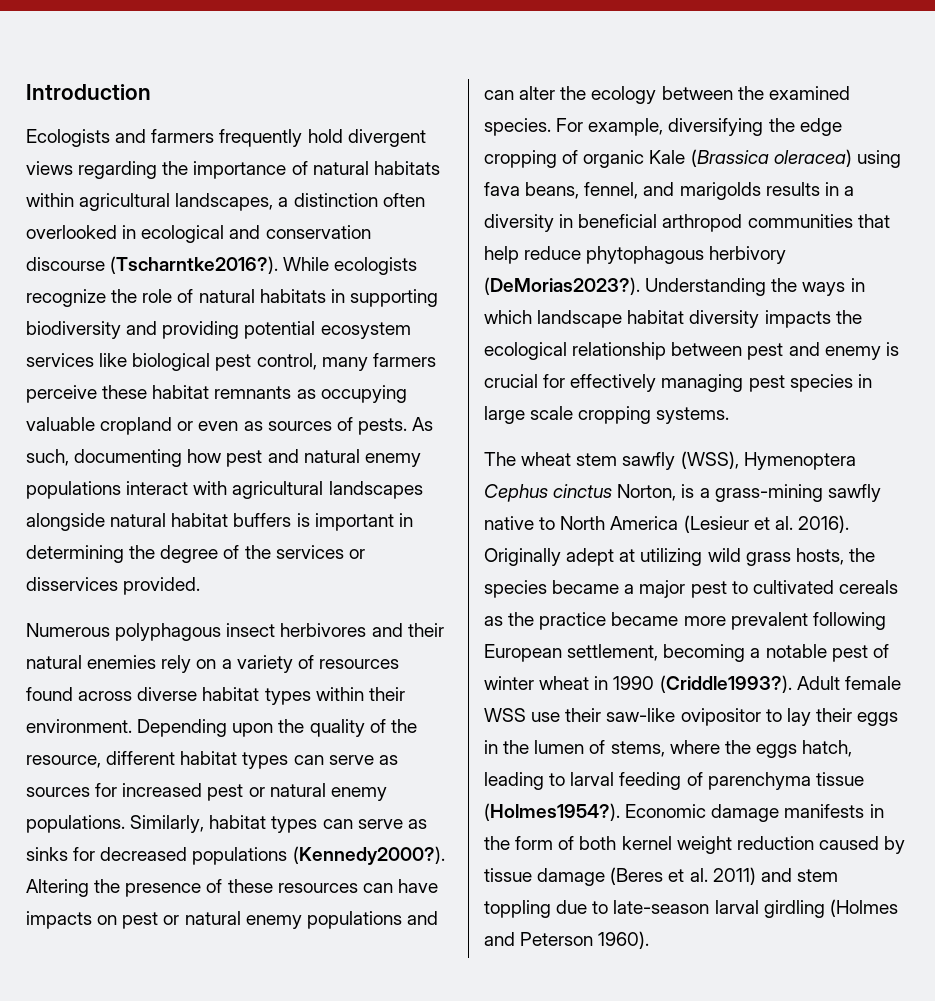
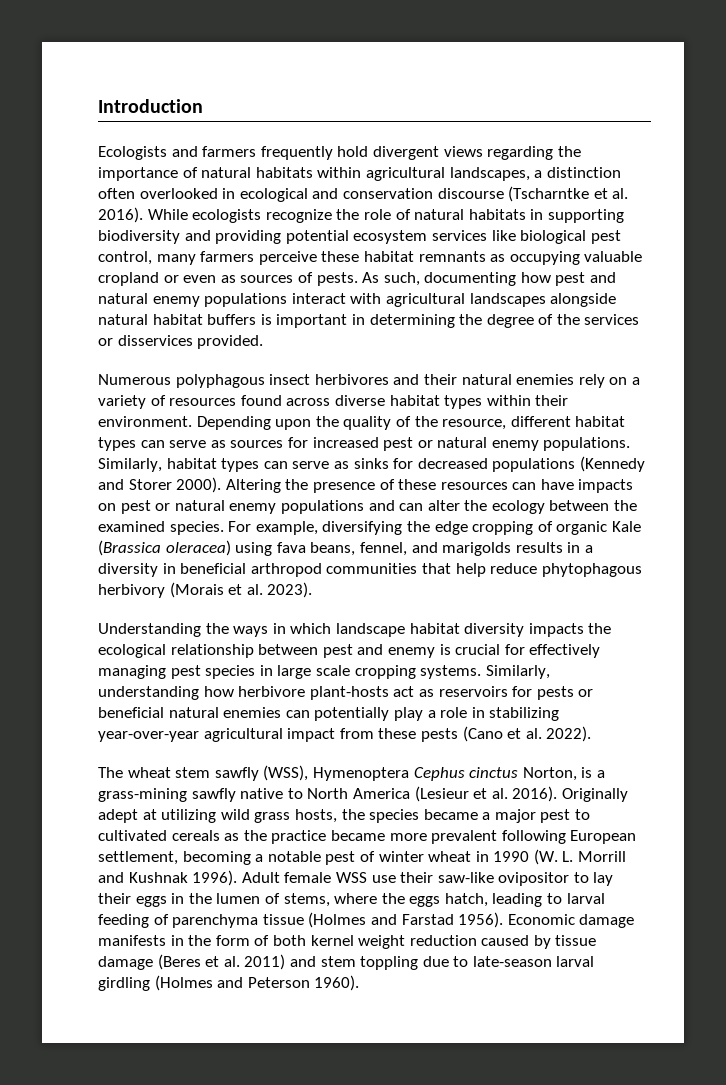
- Ecologists and farmers frequently hold divergent views regarding the importance of natural habitats within agricultural landscapes, a distinction often overlooked in ecological and conservation discourse (Tscharntke2016?).
+ Ecologists and farmers frequently hold divergent views regarding the importance of natural habitats within agricultural landscapes, a distinction often overlooked in ecological and conservation discourse (Tscharntke et al. 2016).
- Similarly, habitat types can serve as sinks for decreased populations (Kennedy2000?).
+ Similarly, habitat types can serve as sinks for decreased populations (Kennedy and Storer 2000).
- For example, diversifying the edge cropping of organic Kale (Brassica oleracea) using fava beans, fennel, and marigolds results in a diversity in beneficial arthropod communities that help reduce phytophagous herbivory (DeMorias2023?). Understanding the ways in which landscape habitat diversity impacts the ecological relationship between pest and enemy is crucial for effectively managing pest species in large scale cropping systems.
+ For example, diversifying the edge cropping of organic Kale (Brassica oleracea) using fava beans, fennel, and marigolds results in a diversity in beneficial arthropod communities that help reduce phytophagous herbivory (Morais et al. 2023).
+ Understanding the ways in which landscape habitat diversity impacts the ecological relationship between pest and enemy is crucial for effectively managing pest species in large scale cropping systems. Similarly, understanding how herbivore plant-hosts act as reservoirs for pests or beneficial natural enemies can potentially play a role in stabilizing year-over-year agricultural impact from these pests (Cano et al. 2022).
- Originally adept at utilizing wild grass hosts, the species became a major pest to cultivated cereals as the practice became more prevalent following European settlement, becoming a notable pest of winter wheat in 1990 (Criddle1993?).
+ Originally adept at utilizing wild grass hosts, the species became a major pest to cultivated cereals as the practice became more prevalent following European settlement, becoming a notable pest of winter wheat in 1990 (W. L. Morrill and Kushnak 1996).
- Adult female WSS use their saw-like ovipositor to lay their eggs in the lumen of stems, where the eggs hatch, leading to larval feeding of parenchyma tissue (Holmes1954?).
+ Adult female WSS use their saw-like ovipositor to lay their eggs in the lumen of stems, where the eggs hatch, leading to larval feeding of parenchyma tissue (Holmes and Farstad 1956).

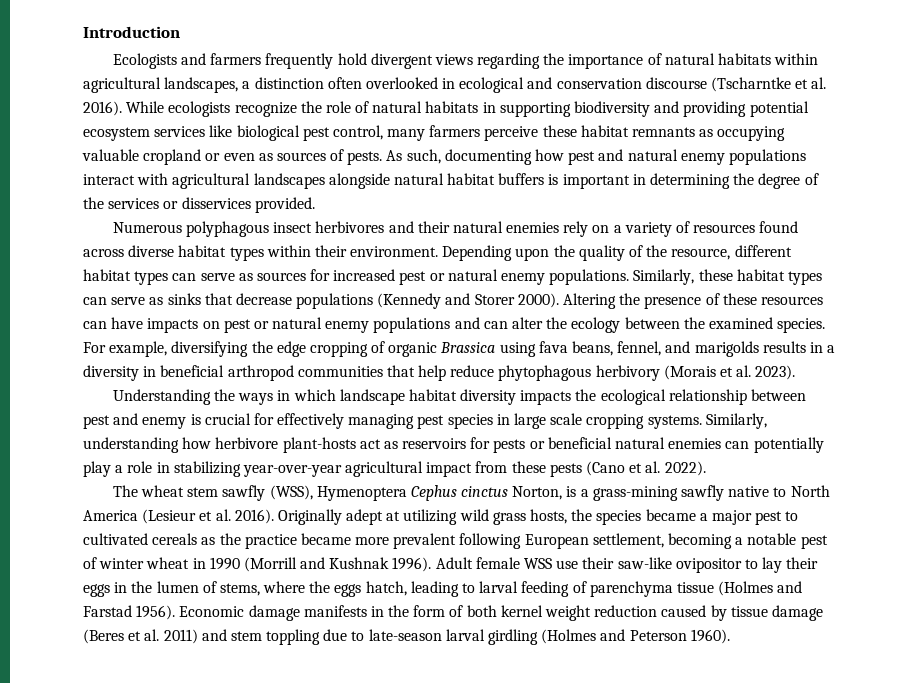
- Similarly, habitat types can serve as sinks for decreased populations (Kennedy and Storer 2000).
+ Similarly, these habitat types can serve as sinks that decrease populations (Kennedy and Storer 2000).
- For example, diversifying the edge cropping of organic Kale (Brassica oleracea) using fava beans, fennel, and marigolds results in a diversity in beneficial arthropod communities that help reduce phytophagous herbivory (Morais et al. 2023).
+ For example, diversifying the edge cropping of organic Brassica using fava beans, fennel, and marigolds results in a diversity in beneficial arthropod communities that help reduce phytophagous herbivory (Morais et al. 2023).
- Originally adept at utilizing wild grass hosts, the species became a major pest to cultivated cereals as the practice became more prevalent following European settlement, becoming a notable pest of winter wheat in 1990 (W. L. Morrill and Kushnak 1996).
+ Originally adept at utilizing wild grass hosts, the species became a major pest to cultivated cereals as the practice became more prevalent following European settlement, becoming a notable pest of winter wheat in 1990 (Morrill and Kushnak 1996).

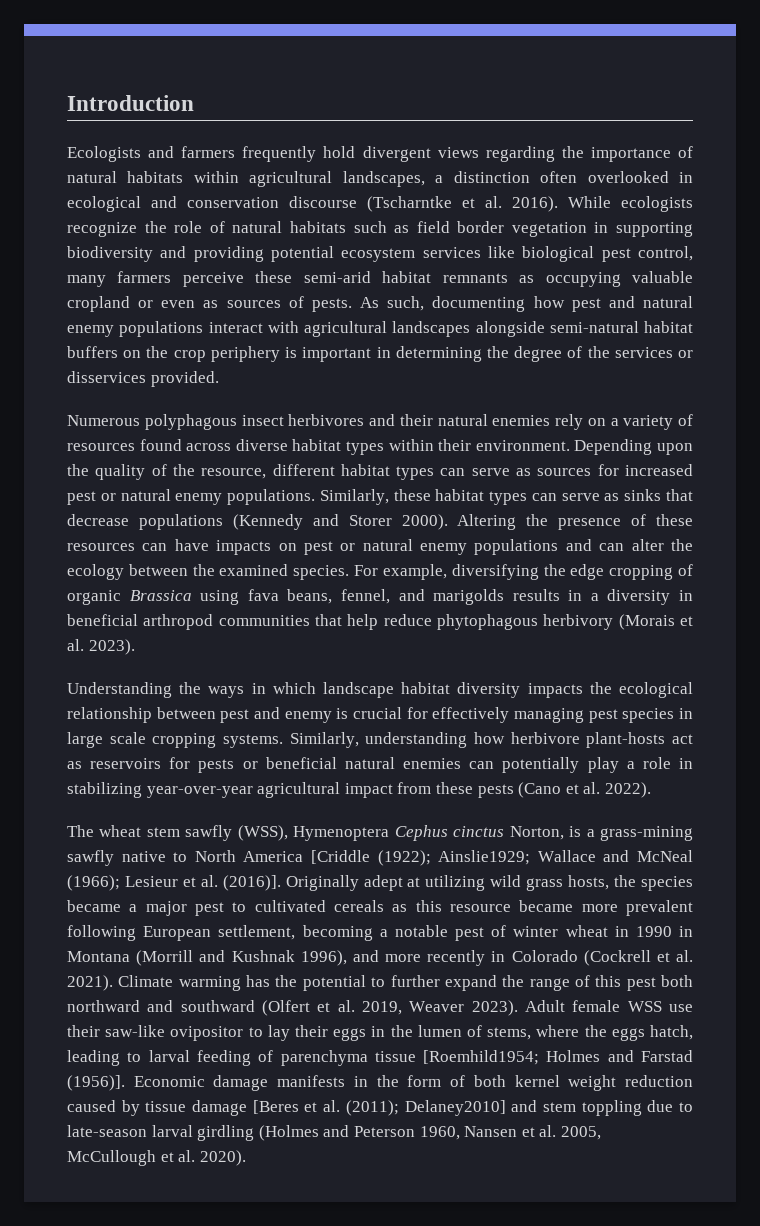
- While ecologists recognize the role of natural habitats in supporting biodiversity and providing potential ecosystem services like biological pest control, many farmers perceive these habitat remnants as occupying valuable cropland or even as sources of pests.
+ While ecologists recognize the role of natural habitats such as field border vegetation in supporting biodiversity and providing potential ecosystem services like biological pest control, many farmers perceive these semi-arid habitat remnants as occupying valuable cropland or even as sources of pests.
- As such, documenting how pest and natural enemy populations interact with agricultural landscapes alongside natural habitat buffers is important in determining the degree of the services or disservices provided.
+ As such, documenting how pest and natural enemy populations interact with agricultural landscapes alongside semi-natural habitat buffers on the crop periphery is important in determining the degree of the services or disservices provided.
- The wheat stem sawfly (WSS), Hymenoptera Cephus cinctus Norton, is a grass-mining sawfly native to North America (Lesieur et al. 2016).
+ The wheat stem sawfly (WSS), Hymenoptera Cephus cinctus Norton, is a grass-mining sawfly native to North America [Criddle (1922); Ainslie1929; Wallace and McNeal (1966); Lesieur et al. (2016)].
- Originally adept at utilizing wild grass hosts, the species became a major pest to cultivated cereals as the practice became more prevalent following European settlement, becoming a notable pest of winter wheat in 1990 (Morrill and Kushnak 1996).
+ Originally adept at utilizing wild grass hosts, the species became a major pest to cultivated cereals as this resource became more prevalent following European settlement, becoming a notable pest of winter wheat in 1990 in Montana (Morrill and Kushnak 1996), and more recently in Colorado (Cockrell et al. 2021). Climate warming has the potential to further expand the range of this pest both northward and southward (Olfert et al. 2019, Weaver 2023).
- Adult female WSS use their saw-like ovipositor to lay their eggs in the lumen of stems, where the eggs hatch, leading to larval feeding of parenchyma tissue (Holmes and Farstad 1956).
+ Adult female WSS use their saw-like ovipositor to lay their eggs in the lumen of stems, where the eggs hatch, leading to larval feeding of parenchyma tissue [Roemhild1954; Holmes and Farstad (1956)].
- Economic damage manifests in the form of both kernel weight reduction caused by tissue damage (Beres et al. 2011) and stem toppling due to late-season larval girdling (Holmes and Peterson 1960).
+ Economic damage manifests in the form of both kernel weight reduction caused by tissue damage [Beres et al. (2011); Delaney2010] and stem toppling due to late-season larval girdling (Holmes and Peterson 1960, Nansen et al. 2005, McCullough et al. 2020).

